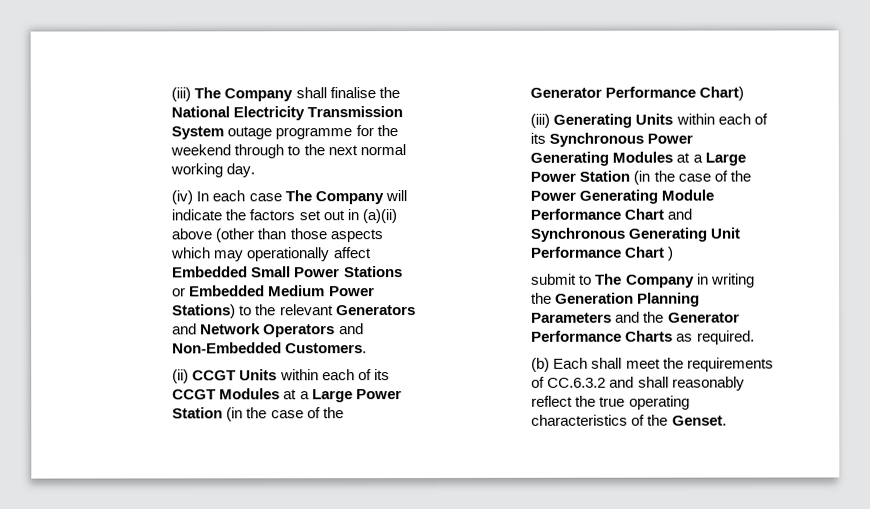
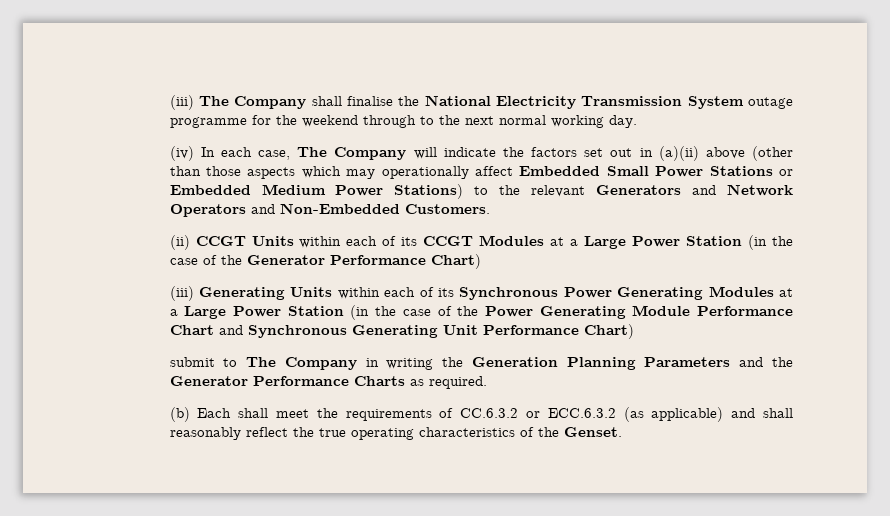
- (iv) In each case The Company will indicate the factors set out in (a)(ii) above (other than those aspects which may operationally affect Embedded Small Power Stations or Embedded Medium Power Stations) to the relevant Generators and Network Operators and Non-Embedded Customers.
+ (iv) In each case, The Company will indicate the factors set out in (a)(ii) above (other than those aspects which may operationally affect Embedded Small Power Stations or Embedded Medium Power Stations) to the relevant Generators and Network Operators and Non-Embedded Customers.
- (iii) Generating Units within each of its Synchronous Power Generating Modules at a Large Power Station (in the case of the Power Generating Module Performance Chart and Synchronous Generating Unit Performance Chart )
+ (iii) Generating Units within each of its Synchronous Power Generating Modules at a Large Power Station (in the case of the Power Generating Module Performance Chart and Synchronous Generating Unit Performance Chart)
- (b) Each shall meet the requirements of CC.6.3.2 and shall reasonably reflect the true operating characteristics of the Genset.
+ (b) Each shall meet the requirements of CC.6.3.2 or ECC.6.3.2 (as applicable) and shall reasonably reflect the true operating characteristics of the Genset.

